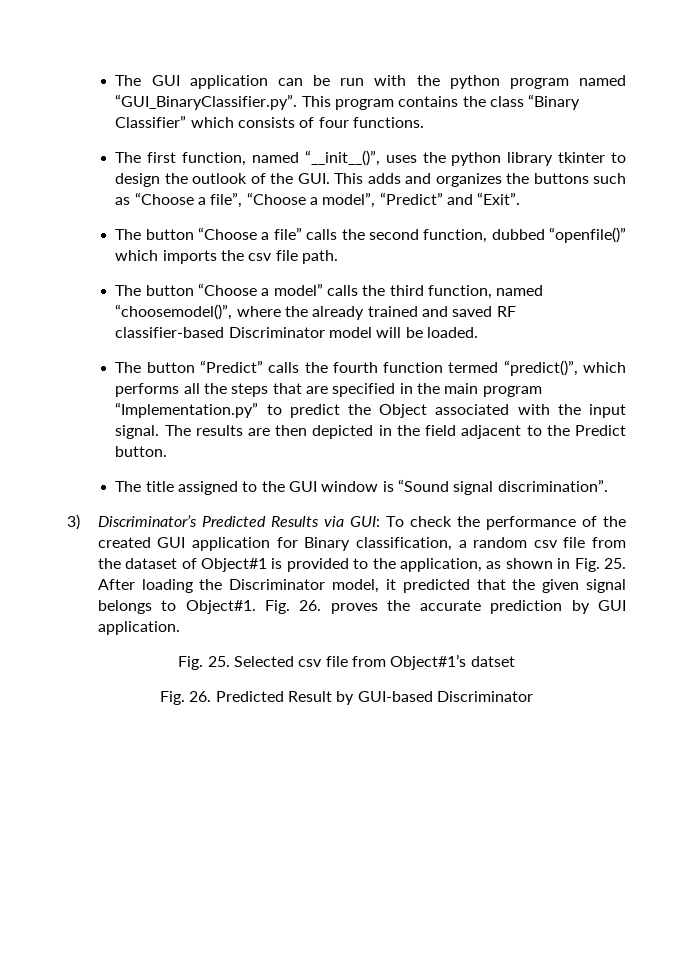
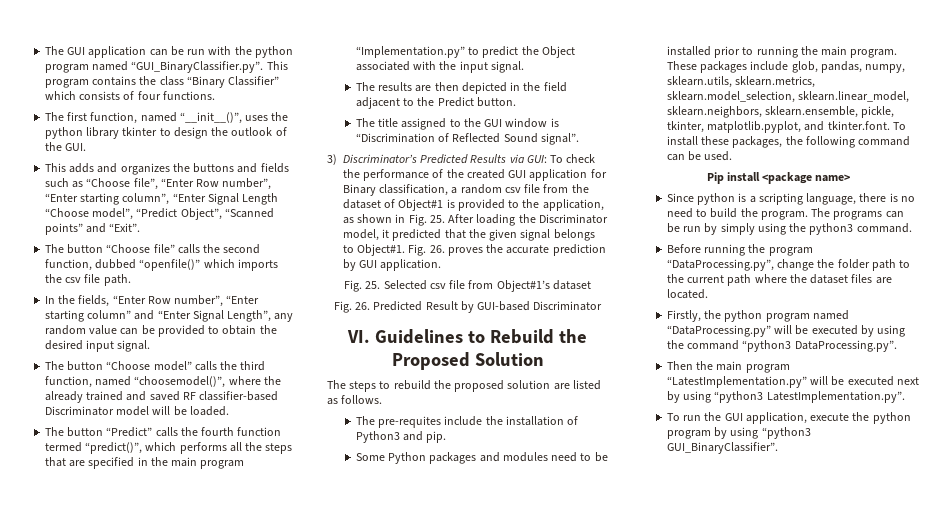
- The first function, named “__init__()”, uses the python library tkinter to design the outlook of the GUI. This adds and organizes the buttons such as “Choose a file”, “Choose a model”, “Predict” and “Exit”.
+ The first function, named “__init__()”, uses the python library tkinter to design the outlook of the GUI.
+ This adds and organizes the buttons and fields such as “Choose file”, “Enter Row number”, “Enter starting column”, “Enter Signal Length “Choose model”, “Predict Object”, “Scanned points” and “Exit”.
- The button “Choose a file” calls the second function, dubbed “openfile()” which imports the csv file path.
+ The button “Choose file” calls the second function, dubbed “openfile()” which imports the csv file path.
- The button “Choose a model” calls the third function, named “choosemodel()”, where the already trained and saved RF classifier-based Discriminator model will be loaded.
+ In the fields, “Enter Row number”, “Enter starting column” and “Enter Signal Length”, any random value can be provided to obtain the desired input signal.
+ The button “Choose model” calls the third function, named “choosemodel()”, where the already trained and saved RF classifier-based Discriminator model will be loaded.
- The button “Predict” calls the fourth function termed “predict()”, which performs all the steps that are specified in the main program “Implementation.py” to predict the Object associated with the input signal. The results are then depicted in the field adjacent to the Predict button.
+ The button “Predict” calls the fourth function termed “predict()”, which performs all the steps that are specified in the main program “Implementation.py” to predict the Object associated with the input signal.
+ The results are then depicted in the field adjacent to the Predict button.
- The title assigned to the GUI window is “Sound signal discrimination”.
+ The title assigned to the GUI window is “Discrimination of Reflected Sound signal”.
- Fig. 25. Selected csv file from Object#1’s datset
+ Fig. 25. Selected csv file from Object#1’s dataset
+ VI. Guidelines to Rebuild the Proposed Solution
+ The steps to rebuild the proposed solution are listed as follows.
+ The pre-requites include the installation of Python3 and pip.
+ Some Python packages and modules need to be installed prior to running the main program. These packages include glob, pandas, numpy, sklearn.utils, sklearn.metrics, sklearn.model_selection, sklearn.linear_model, sklearn.neighbors, sklearn.ensemble, pickle, tkinter, matplotlib.pyplot, and tkinter.font. To install these packages, the following command can be used.
+ Pip install <package name>
+ Since python is a scripting language, there is no need to build the program. The programs can be run by simply using the python3 command.
+ Before running the program “DataProcessing.py”, change the folder path to the current path where the dataset files are located.
+ Firstly, the python program named “DataProcessing.py” will be executed by using the command “python3 DataProcessing.py”.
+ Then the main program “LatestImplementation.py” will be executed next by using “python3 LatestImplementation.py”.
+ To run the GUI application, execute the python program by using “python3 GUI_BinaryClassifier”.

